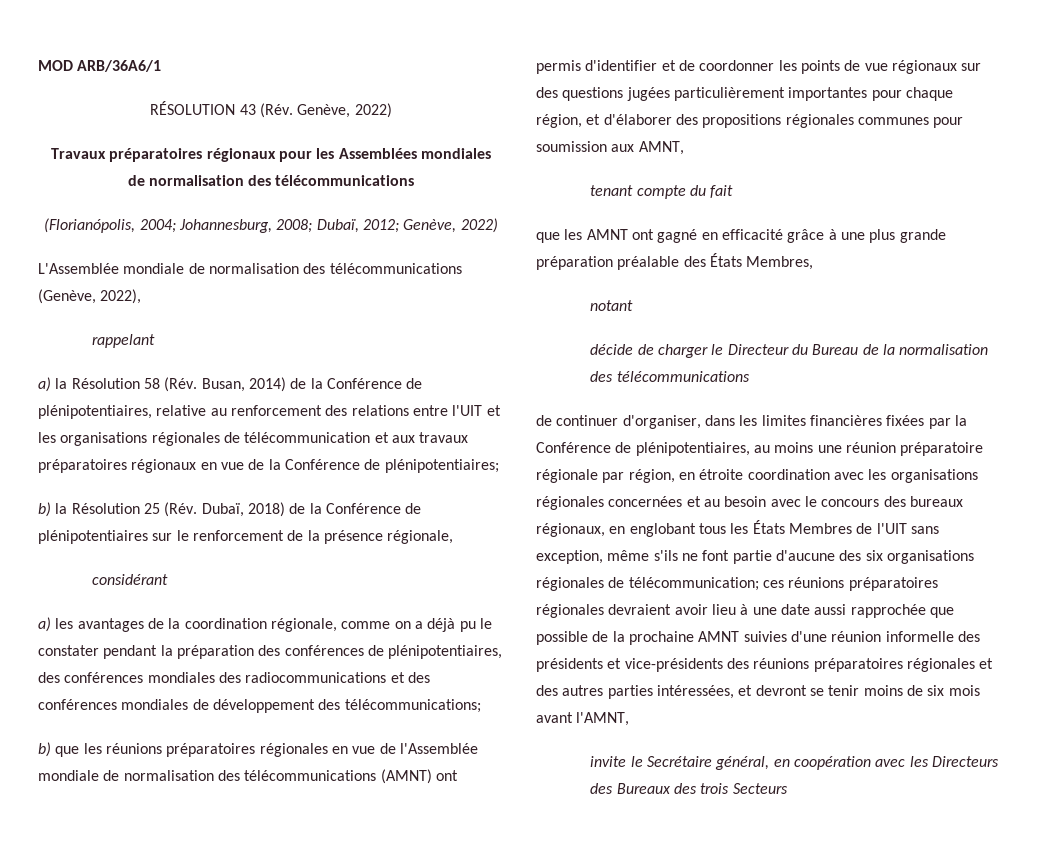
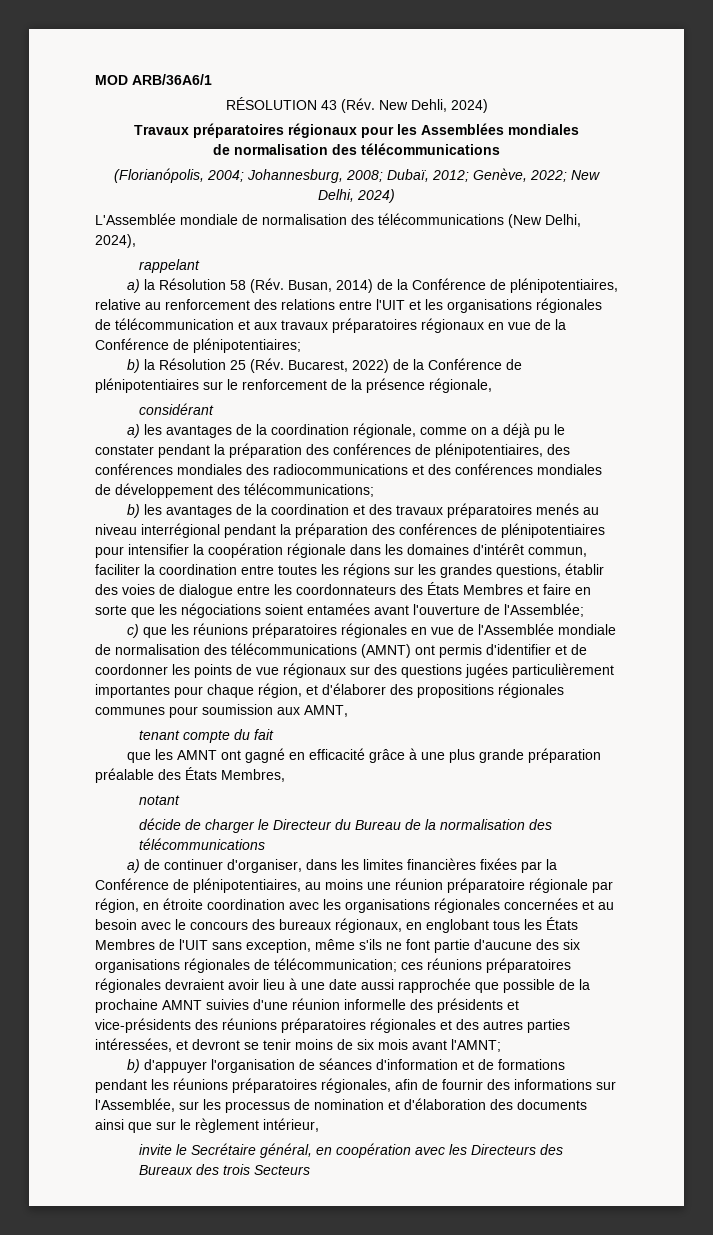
- RÉSOLUTION 43 (Rév. Genève, 2022)
+ RÉSOLUTION 43 (Rév. New Dehli, 2024)
- (Florianópolis, 2004; Johannesburg, 2008; Dubaï, 2012; Genève, 2022)
+ (Florianópolis, 2004; Johannesburg, 2008; Dubaï, 2012; Genève, 2022; New Delhi, 2024)
- L'Assemblée mondiale de normalisation des télécommunications (Genève, 2022),
+ L'Assemblée mondiale de normalisation des télécommunications (New Delhi, 2024),
- b) la Résolution 25 (Rév. Dubaï, 2018) de la Conférence de plénipotentiaires sur le renforcement de la présence régionale,
+ b) la Résolution 25 (Rév. Bucarest, 2022) de la Conférence de plénipotentiaires sur le renforcement de la présence régionale,
- b) que les réunions préparatoires régionales en vue de l'Assemblée mondiale de normalisation des télécommunications (AMNT) ont permis d'identifier et de coordonner les points de vue régionaux sur des questions jugées particulièrement importantes pour chaque région, et d'élaborer des propositions régionales communes pour soumission aux AMNT,
+ b) les avantages de la coordination et des travaux préparatoires menés au niveau interrégional pendant la préparation des conférences de plénipotentiaires pour intensifier la coopération régionale dans les domaines d'intérêt commun, faciliter la coordination entre toutes les régions sur les grandes questions, établir des voies de dialogue entre les coordonnateurs des États Membres et faire en sorte que les négociations soient entamées avant l'ouverture de l'Assemblée;
+ c) que les réunions préparatoires régionales en vue de l'Assemblée mondiale de normalisation des télécommunications (AMNT) ont permis d'identifier et de coordonner les points de vue régionaux sur des questions jugées particulièrement importantes pour chaque région, et d'élaborer des propositions régionales communes pour soumission aux AMNT,
- de continuer d'organiser, dans les limites financières fixées par la Conférence de plénipotentiaires, au moins une réunion préparatoire régionale par région, en étroite coordination avec les organisations régionales concernées et au besoin avec le concours des bureaux régionaux, en englobant tous les États Membres de l'UIT sans exception, même s'ils ne font partie d'aucune des six organisations régionales de télécommunication;
+ a) de continuer d'organiser, dans les limites financières fixées par la Conférence de plénipotentiaires, au moins une réunion préparatoire régionale par région, en étroite coordination avec les organisations régionales concernées et au besoin avec le concours des bureaux régionaux, en englobant tous les États Membres de l'UIT sans exception, même s'ils ne font partie d'aucune des six organisations régionales de télécommunication;
- ces réunions préparatoires régionales devraient avoir lieu à une date aussi rapprochée que possible de la prochaine AMNT suivies d'une réunion informelle des présidents et vice-présidents des réunions préparatoires régionales et des autres parties intéressées, et devront se tenir moins de six mois avant l'AMNT,
+ ces réunions préparatoires régionales devraient avoir lieu à une date aussi rapprochée que possible de la prochaine AMNT suivies d'une réunion informelle des présidents et vice-présidents des réunions préparatoires régionales et des autres parties intéressées, et devront se tenir moins de six mois avant l'AMNT;
+ b) d'appuyer l'organisation de séances d'information et de formations pendant les réunions préparatoires régionales, afin de fournir des informations sur l'Assemblée, sur les processus de nomination et d'élaboration des documents ainsi que sur le règlement intérieur,

